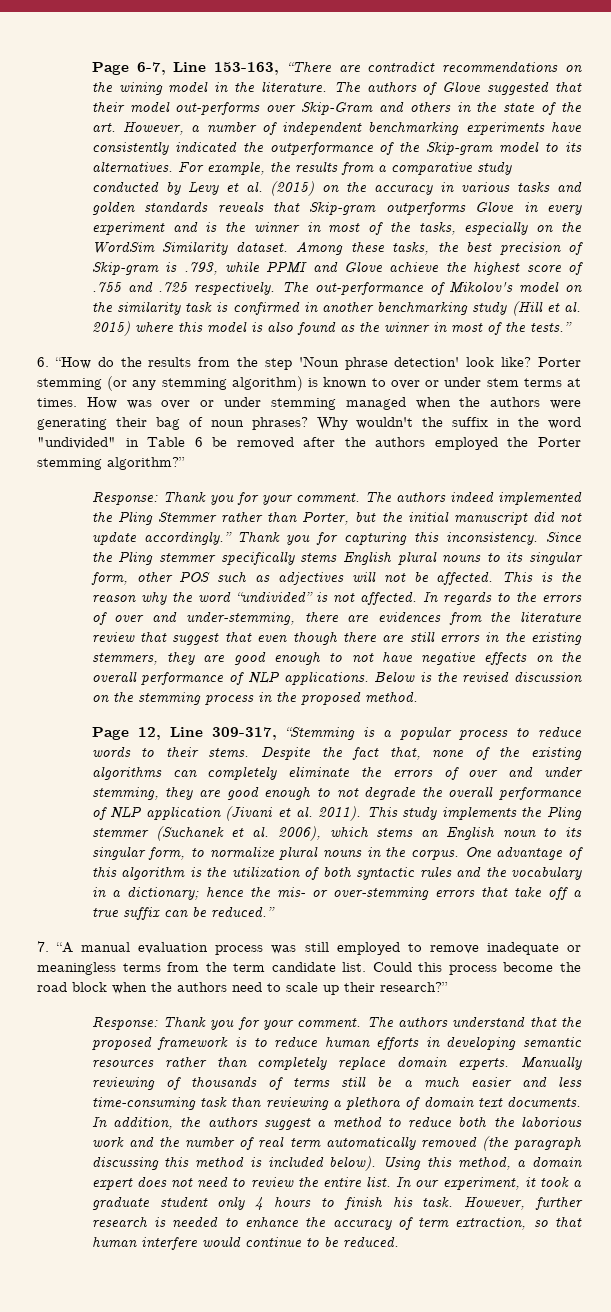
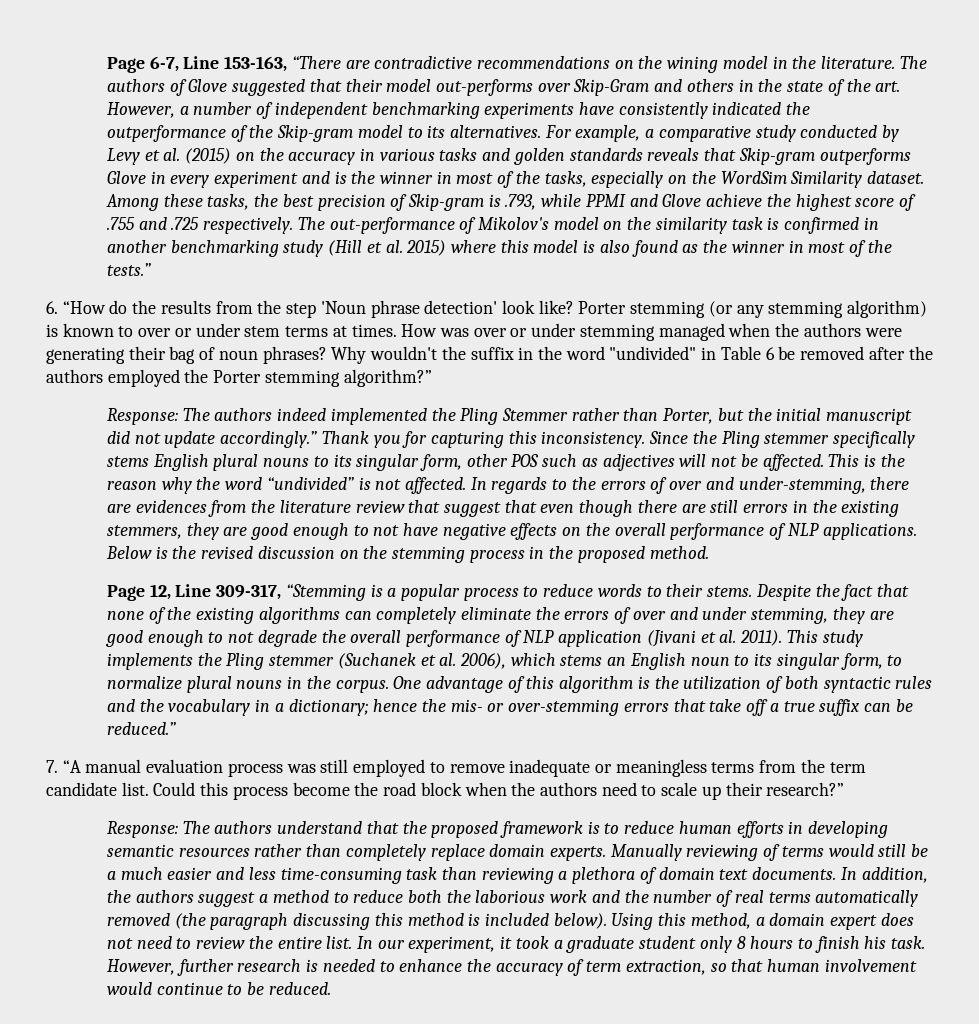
- Page 6-7, Line 153-163, “There are contradict recommendations on the wining model in the literature.
+ Page 6-7, Line 153-163, “There are contradictive recommendations on the wining model in the literature.
- For example, the results from a comparative study conducted by Levy et al. (2015) on the accuracy in various tasks and golden standards reveals that Skip-gram outperforms Glove in every experiment and is the winner in most of the tasks, especially on the WordSim Similarity dataset.
+ For example, a comparative study conducted by Levy et al. (2015) on the accuracy in various tasks and golden standards reveals that Skip-gram outperforms Glove in every experiment and is the winner in most of the tasks, especially on the WordSim Similarity dataset.
- Response: Thank you for your comment. The authors indeed implemented the Pling Stemmer rather than Porter, but the initial manuscript did not update accordingly.”
+ Response: The authors indeed implemented the Pling Stemmer rather than Porter, but the initial manuscript did not update accordingly.”
- Despite the fact that, none of the existing algorithms can completely eliminate the errors of over and under stemming, they are good enough to not degrade the overall performance of NLP application (Jivani et al. 2011).
+ Despite the fact that none of the existing algorithms can completely eliminate the errors of over and under stemming, they are good enough to not degrade the overall performance of NLP application (Jivani et al. 2011).
- Response: Thank you for your comment. The authors understand that the proposed framework is to reduce human efforts in developing semantic resources rather than completely replace domain experts.
+ Response: The authors understand that the proposed framework is to reduce human efforts in developing semantic resources rather than completely replace domain experts.
- Manually reviewing of thousands of terms still be a much easier and less time-consuming task than reviewing a plethora of domain text documents.
+ Manually reviewing of terms would still be a much easier and less time-consuming task than reviewing a plethora of domain text documents.
- In addition, the authors suggest a method to reduce both the laborious work and the number of real term automatically removed (the paragraph discussing this method is included below).
+ In addition, the authors suggest a method to reduce both the laborious work and the number of real terms automatically removed (the paragraph discussing this method is included below).
- In our experiment, it took a graduate student only 4 hours to finish his task.
+ In our experiment, it took a graduate student only 8 hours to finish his task.
- However, further research is needed to enhance the accuracy of term extraction, so that human interfere would continue to be reduced.
+ However, further research is needed to enhance the accuracy of term extraction, so that human involvement would continue to be reduced.

